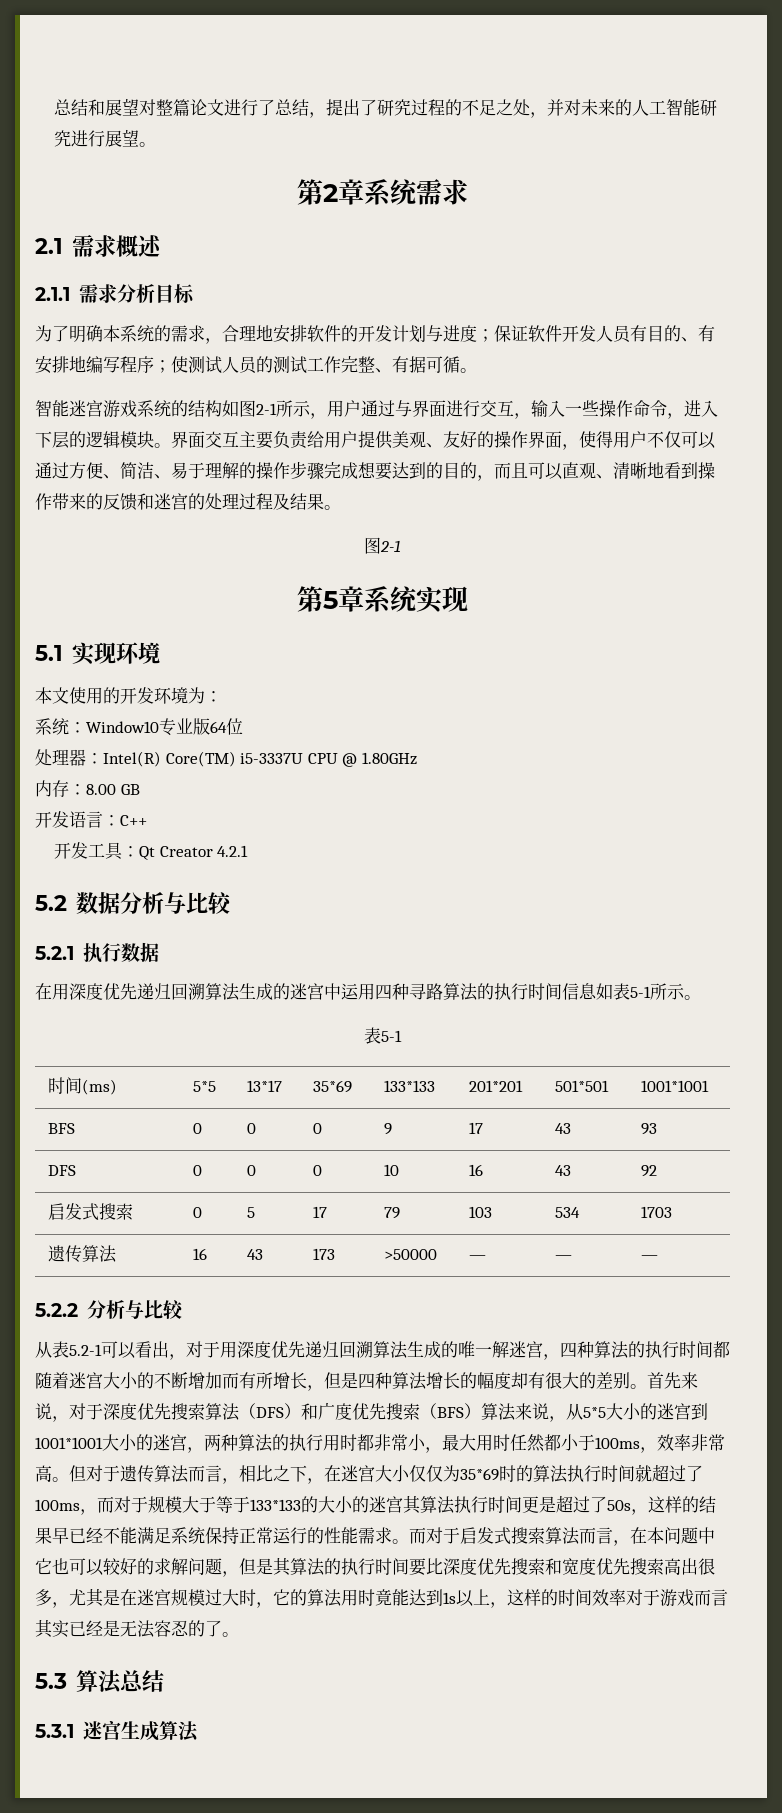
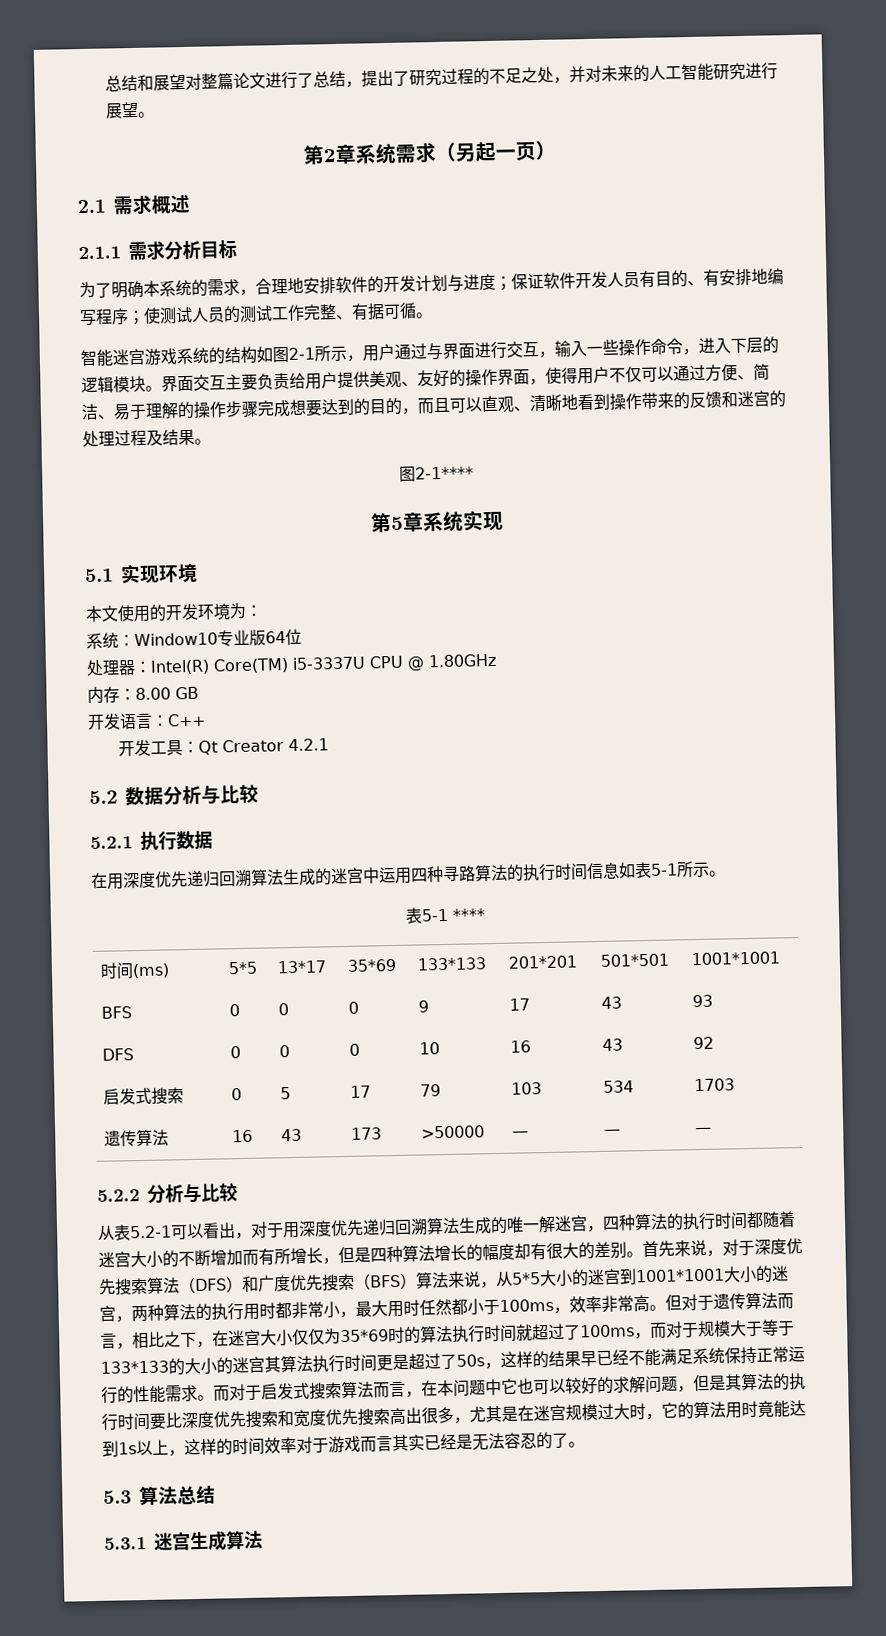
- 第2章系统需求
+ 第2章系统需求（另起一页）
  界面交互主要负责给用户提供美观、友好的操作界面，使得用户不仅可以通过方便、简洁、易于理解的操作步骤完成想要达到的目的，而且可以直观、清晰地看到操作带来的反馈和迷宫的处理过程及结果。
- 图2-1
+ 图2-1****
  在用深度优先递归回溯算法生成的迷宫中运用四种寻路算法的执行时间信息如表5-1所示。
- 表5-1
+ 表5-1 ****

